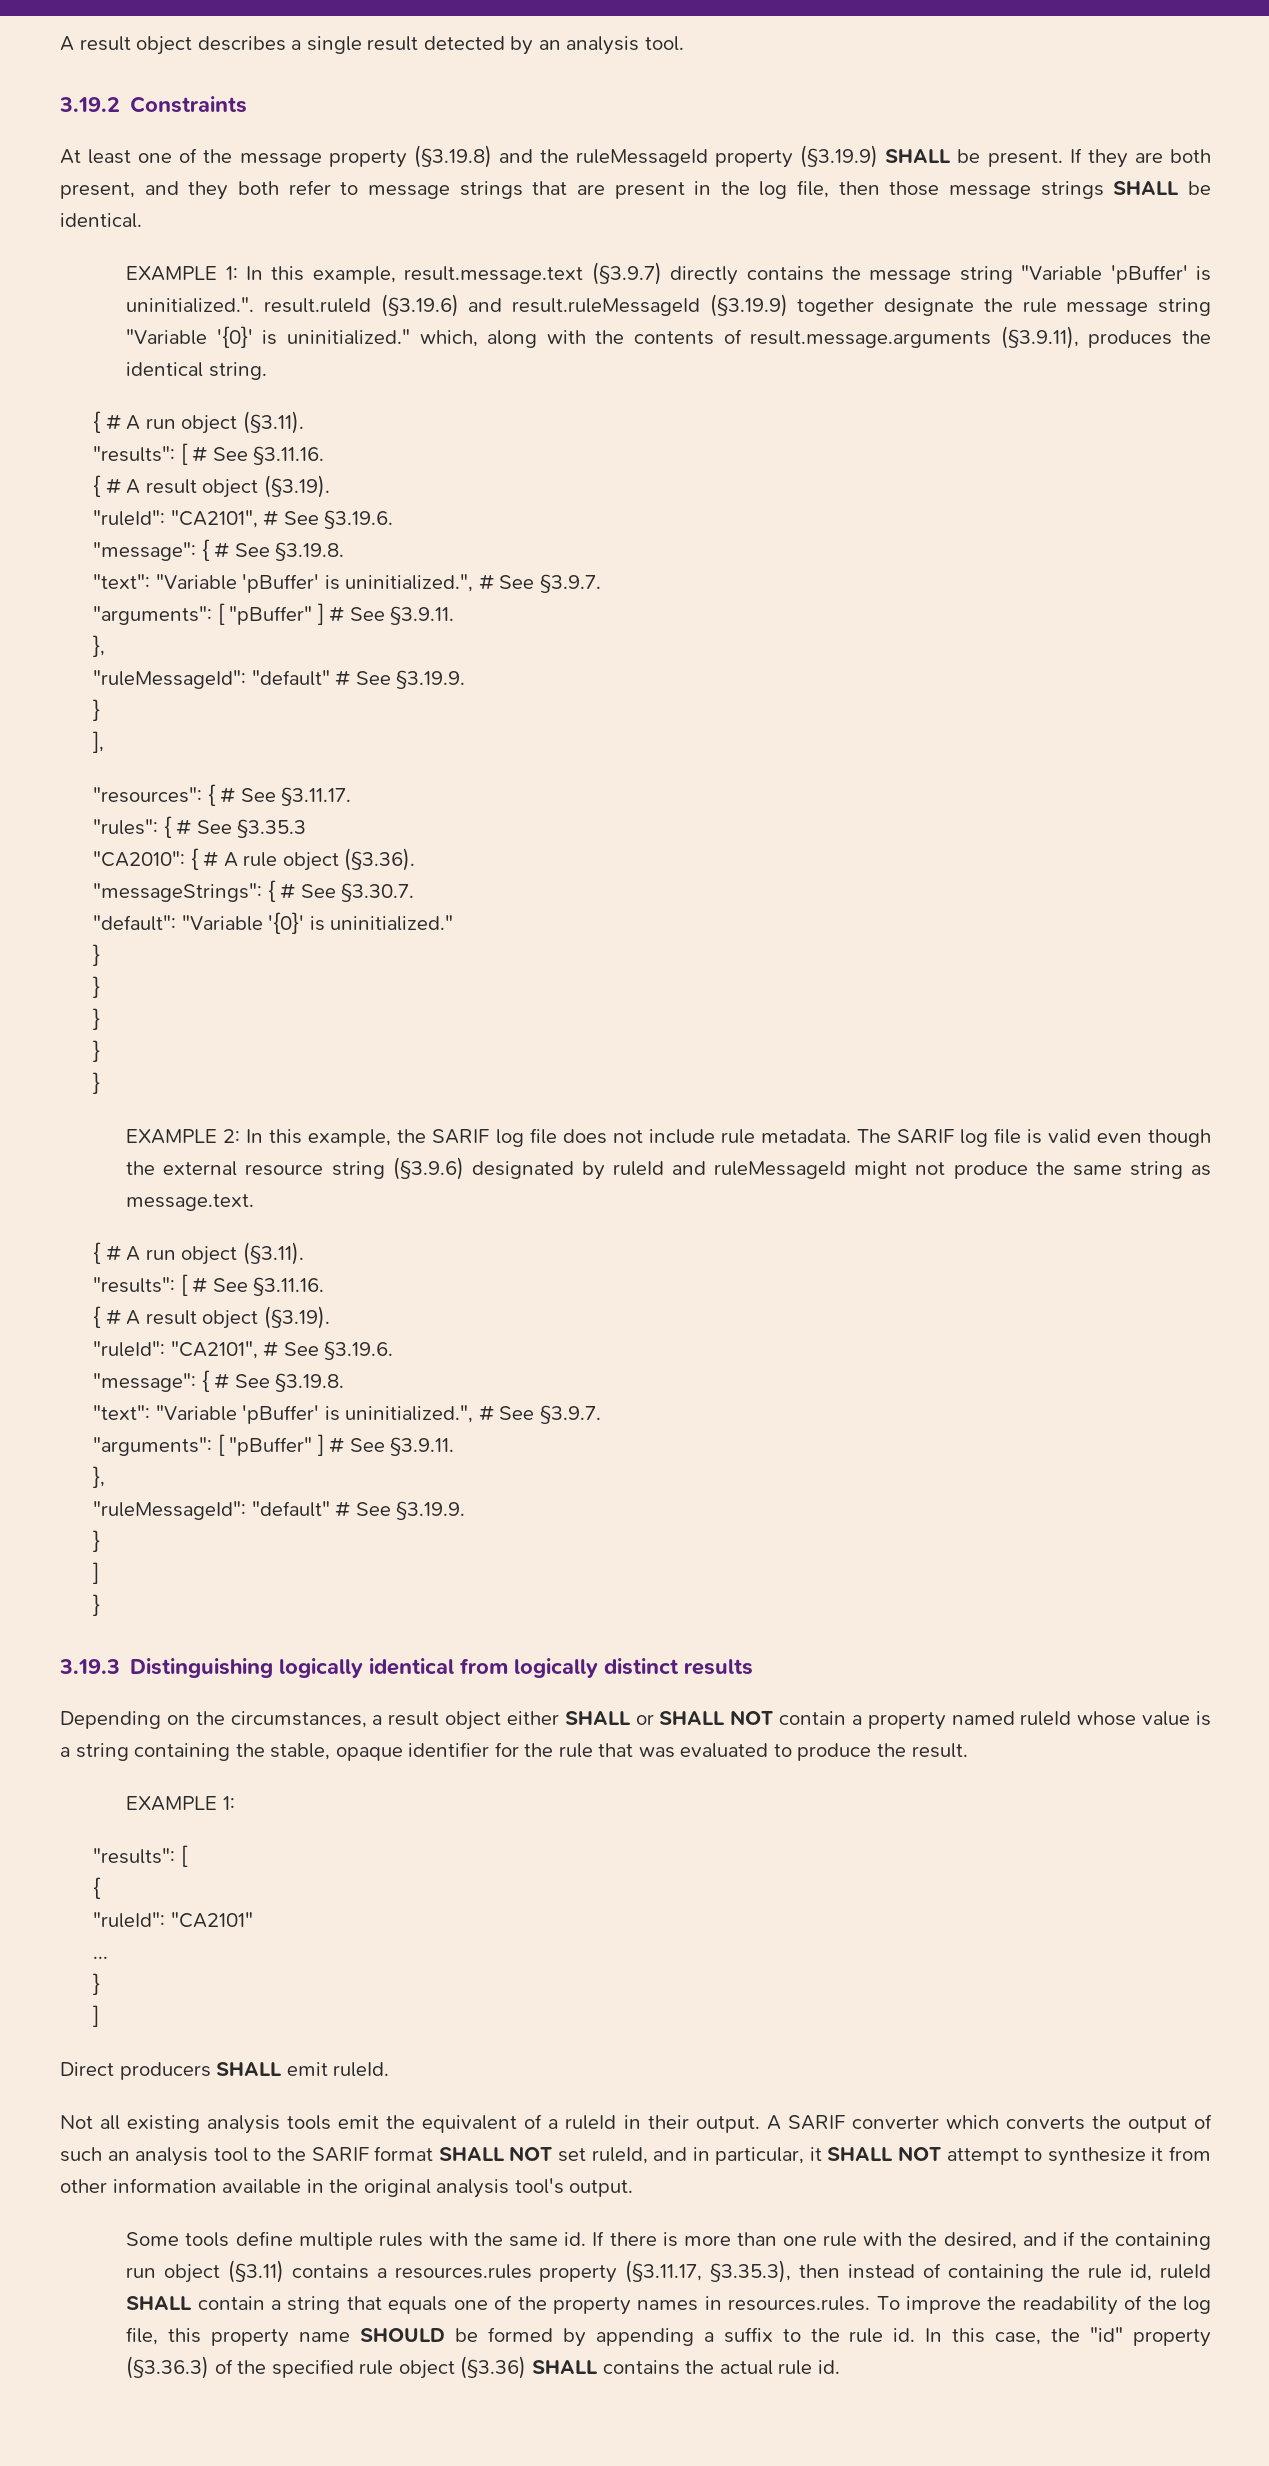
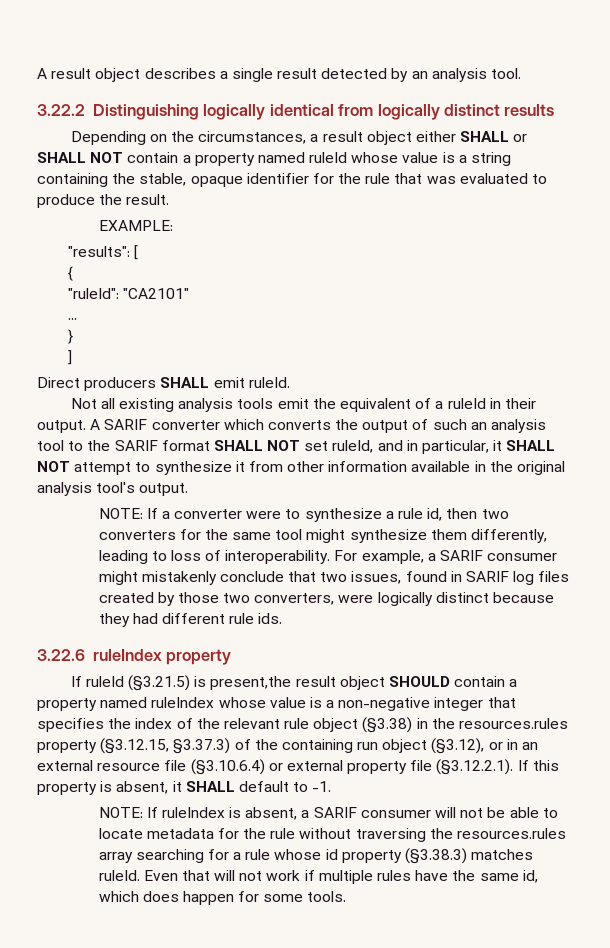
- 3.19.2 Constraints
- At least one of the message property (§3.19.8) and the ruleMessageId property (§3.19.9) SHALL be present. If they are both present, and they both refer to message strings that are present in the log file, then those message strings SHALL be identical.
- EXAMPLE 1: In this example, result.message.text (§3.9.7) directly contains the message string "Variable 'pBuffer' is uninitialized.". result.ruleId (§3.19.6) and result.ruleMessageId (§3.19.9) together designate the rule message string "Variable '{0}' is uninitialized." which, along with the contents of result.message.arguments (§3.9.11), produces the identical string.
- { # A run object (§3.11).
- "results": [ # See §3.11.16.
- { # A result object (§3.19).
- "ruleId": "CA2101", # See §3.19.6.
- "message": { # See §3.19.8.
- "text": "Variable 'pBuffer' is uninitialized.", # See §3.9.7.
- "arguments": [ "pBuffer" ] # See §3.9.11.
- },
- "ruleMessageId": "default" # See §3.19.9.
- }
- ],
- "resources": { # See §3.11.17.
- "rules": { # See §3.35.3
- "CA2010": { # A rule object (§3.36).
- "messageStrings": { # See §3.30.7.
- "default": "Variable '{0}' is uninitialized."
- }
- }
- }
- }
- }
- EXAMPLE 2: In this example, the SARIF log file does not include rule metadata. The SARIF log file is valid even though the external resource string (§3.9.6) designated by ruleId and ruleMessageId might not produce the same string as message.text.
- { # A run object (§3.11).
- "results": [ # See §3.11.16.
- { # A result object (§3.19).
- "ruleId": "CA2101", # See §3.19.6.
- "message": { # See §3.19.8.
- "text": "Variable 'pBuffer' is uninitialized.", # See §3.9.7.
- "arguments": [ "pBuffer" ] # See §3.9.11.
- },
- "ruleMessageId": "default" # See §3.19.9.
- }
- ]
- }
- 3.19.3 Distinguishing logically identical from logically distinct results
+ 3.22.2 Distinguishing logically identical from logically distinct results
  Depending on the circumstances, a result object either SHALL or SHALL NOT contain a property named ruleId whose value is a string containing the stable, opaque identifier for the rule that was evaluated to produce the result.
- EXAMPLE 1:
+ EXAMPLE:
- Some tools define multiple rules with the same id. If there is more than one rule with the desired, and if the containing run object (§3.11) contains a resources.rules property (§3.11.17, §3.35.3), then instead of containing the rule id, ruleId SHALL contain a string that equals one of the property names in resources.rules. To improve the readability of the log file, this property name SHOULD be formed by appending a suffix to the rule id. In this case, the "id" property (§3.36.3) of the specified rule object (§3.36) SHALL contains the actual rule id.
+ NOTE: If a converter were to synthesize a rule id, then two converters for the same tool might synthesize them differently, leading to loss of interoperability. For example, a SARIF consumer might mistakenly conclude that two issues, found in SARIF log files created by those two converters, were logically distinct because they had different rule ids.
+ 3.22.6 ruleIndex property
+ If ruleId (§3.21.5) is present,the result object SHOULD contain a property named ruleIndex whose value is a non-negative integer that specifies the index of the relevant rule object (§3.38) in the resources.rules property (§3.12.15, §3.37.3) of the containing run object (§3.12), or in an external resource file (§3.10.6.4) or external property file (§3.12.2.1). If this property is absent, it SHALL default to -1.
+ NOTE: If ruleIndex is absent, a SARIF consumer will not be able to locate metadata for the rule without traversing the resources.rules array searching for a rule whose id property (§3.38.3) matches ruleId. Even that will not work if multiple rules have the same id, which does happen for some tools.

